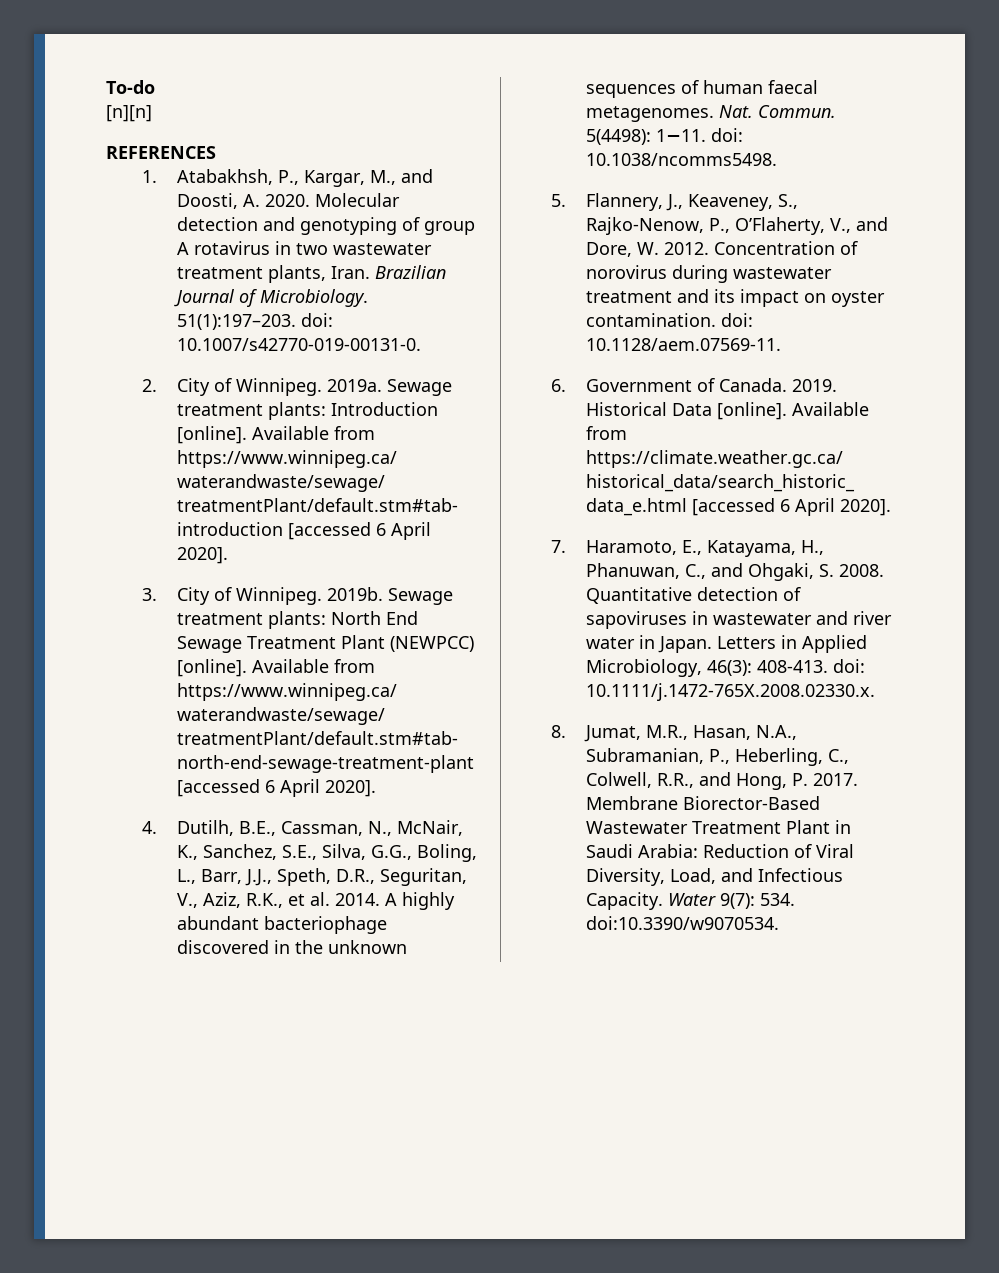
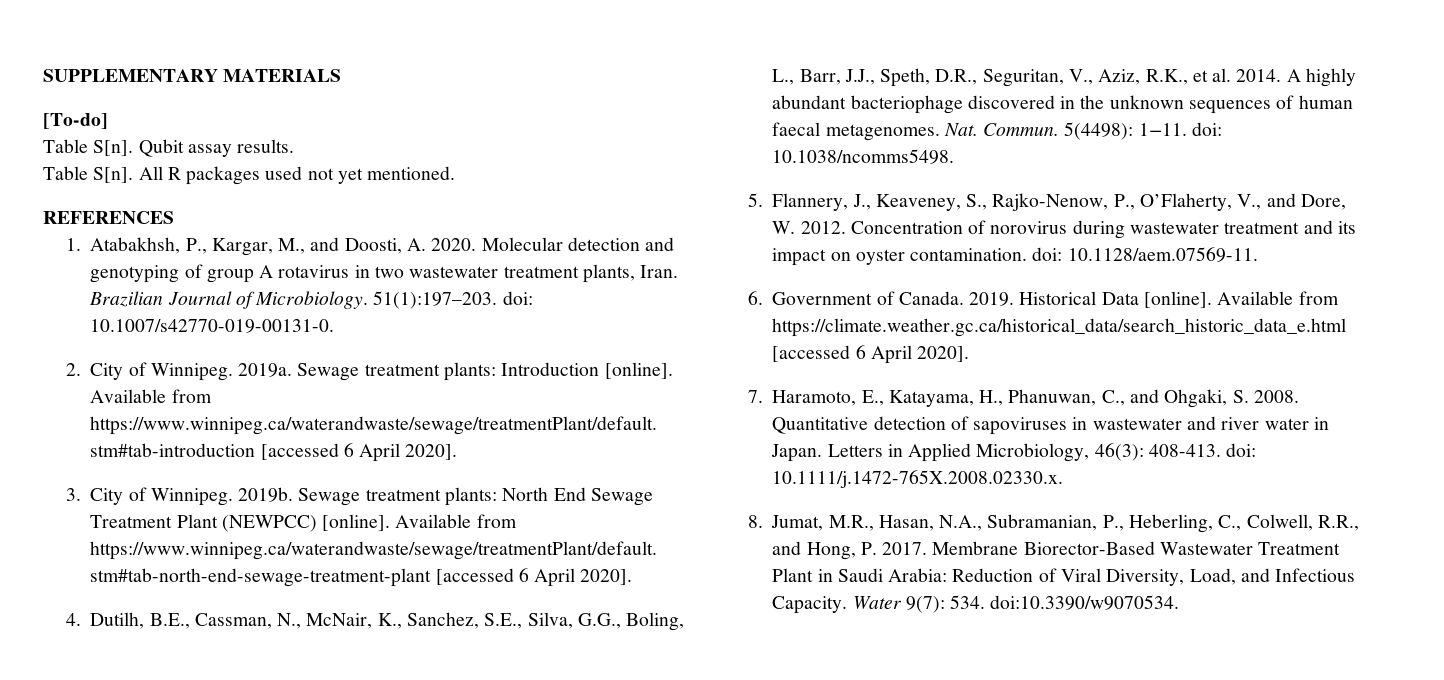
- To-do
- [n][n]
+ SUPPLEMENTARY MATERIALS
+ [To-do]
+ Table S[n]. Qubit assay results.
+ Table S[n]. All R packages used not yet mentioned.

